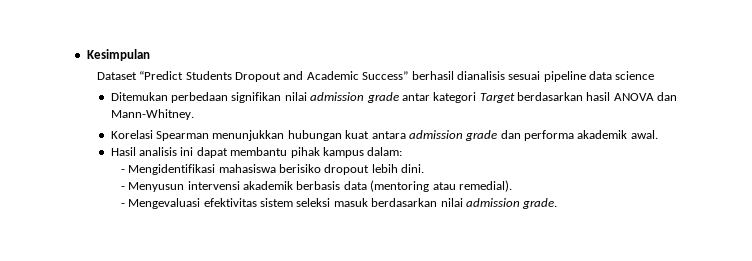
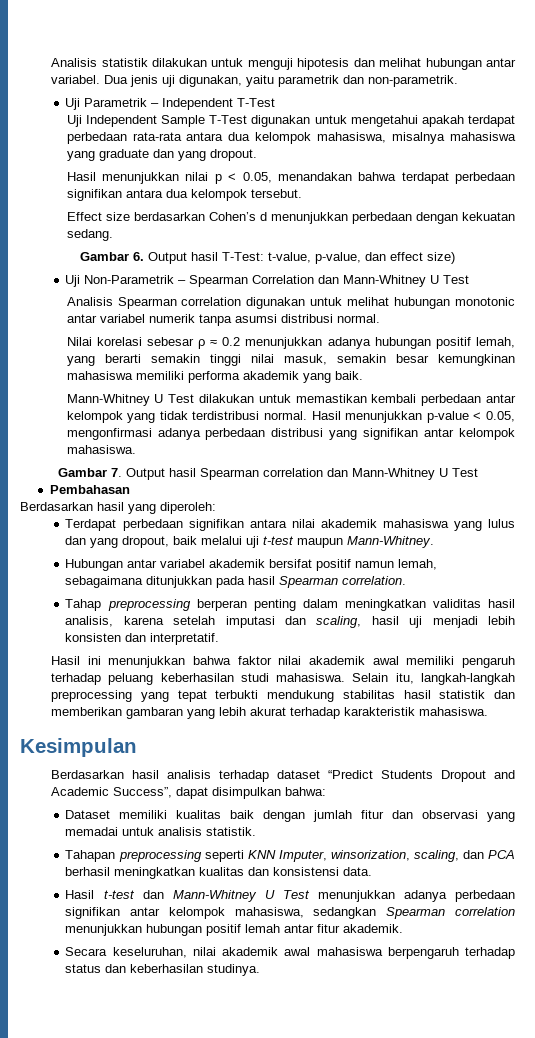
+ Analisis statistik dilakukan untuk menguji hipotesis dan melihat hubungan antar variabel. Dua jenis uji digunakan, yaitu parametrik dan non-parametrik.
+ Uji Parametrik – Independent T-Test
+ Uji Independent Sample T-Test digunakan untuk mengetahui apakah terdapat perbedaan rata-rata antara dua kelompok mahasiswa, misalnya mahasiswa yang graduate dan yang dropout.
+ Hasil menunjukkan nilai p < 0.05, menandakan bahwa terdapat perbedaan signifikan antara dua kelompok tersebut.
+ Effect size berdasarkan Cohen’s d menunjukkan perbedaan dengan kekuatan sedang.
+ Gambar 6. Output hasil T-Test: t-value, p-value, dan effect size)
+ Uji Non-Parametrik – Spearman Correlation dan Mann-Whitney U Test
+ Analisis Spearman correlation digunakan untuk melihat hubungan monotonic antar variabel numerik tanpa asumsi distribusi normal.
+ Nilai korelasi sebesar ρ ≈ 0.2 menunjukkan adanya hubungan positif lemah, yang berarti semakin tinggi nilai masuk, semakin besar kemungkinan mahasiswa memiliki performa akademik yang baik.
+ Mann-Whitney U Test dilakukan untuk memastikan kembali perbedaan antar kelompok yang tidak terdistribusi normal. Hasil menunjukkan p-value < 0.05, mengonfirmasi adanya perbedaan distribusi yang signifikan antar kelompok mahasiswa.
+ Gambar 7. Output hasil Spearman correlation dan Mann-Whitney U Test
+ Pembahasan
+ Berdasarkan hasil yang diperoleh:
+ Terdapat perbedaan signifikan antara nilai akademik mahasiswa yang lulus dan yang dropout, baik melalui uji t-test maupun Mann-Whitney.
+ Hubungan antar variabel akademik bersifat positif namun lemah, sebagaimana ditunjukkan pada hasil Spearman correlation.
+ Tahap preprocessing berperan penting dalam meningkatkan validitas hasil analisis, karena setelah imputasi dan scaling, hasil uji menjadi lebih konsisten dan interpretatif.
+ Hasil ini menunjukkan bahwa faktor nilai akademik awal memiliki pengaruh terhadap peluang keberhasilan studi mahasiswa. Selain itu, langkah-langkah preprocessing yang tepat terbukti mendukung stabilitas hasil statistik dan memberikan gambaran yang lebih akurat terhadap karakteristik mahasiswa.
  Kesimpulan
- Dataset “Predict Students Dropout and Academic Success” berhasil dianalisis sesuai pipeline data science
- Ditemukan perbedaan signifikan nilai admission grade antar kategori Target berdasarkan hasil ANOVA dan Mann-Whitney.
- Korelasi Spearman menunjukkan hubungan kuat antara admission grade dan performa akademik awal.
- Hasil analisis ini dapat membantu pihak kampus dalam:
- - Mengidentifikasi mahasiswa berisiko dropout lebih dini.
- - Menyusun intervensi akademik berbasis data (mentoring atau remedial).
- - Mengevaluasi efektivitas sistem seleksi masuk berdasarkan nilai admission grade.
+ Berdasarkan hasil analisis terhadap dataset “Predict Students Dropout and Academic Success”, dapat disimpulkan bahwa:
+ Dataset memiliki kualitas baik dengan jumlah fitur dan observasi yang memadai untuk analisis statistik.
+ Tahapan preprocessing seperti KNN Imputer, winsorization, scaling, dan PCA berhasil meningkatkan kualitas dan konsistensi data.
+ Hasil t-test dan Mann-Whitney U Test menunjukkan adanya perbedaan signifikan antar kelompok mahasiswa, sedangkan Spearman correlation menunjukkan hubungan positif lemah antar fitur akademik.
+ Secara keseluruhan, nilai akademik awal mahasiswa berpengaruh terhadap status dan keberhasilan studinya.

